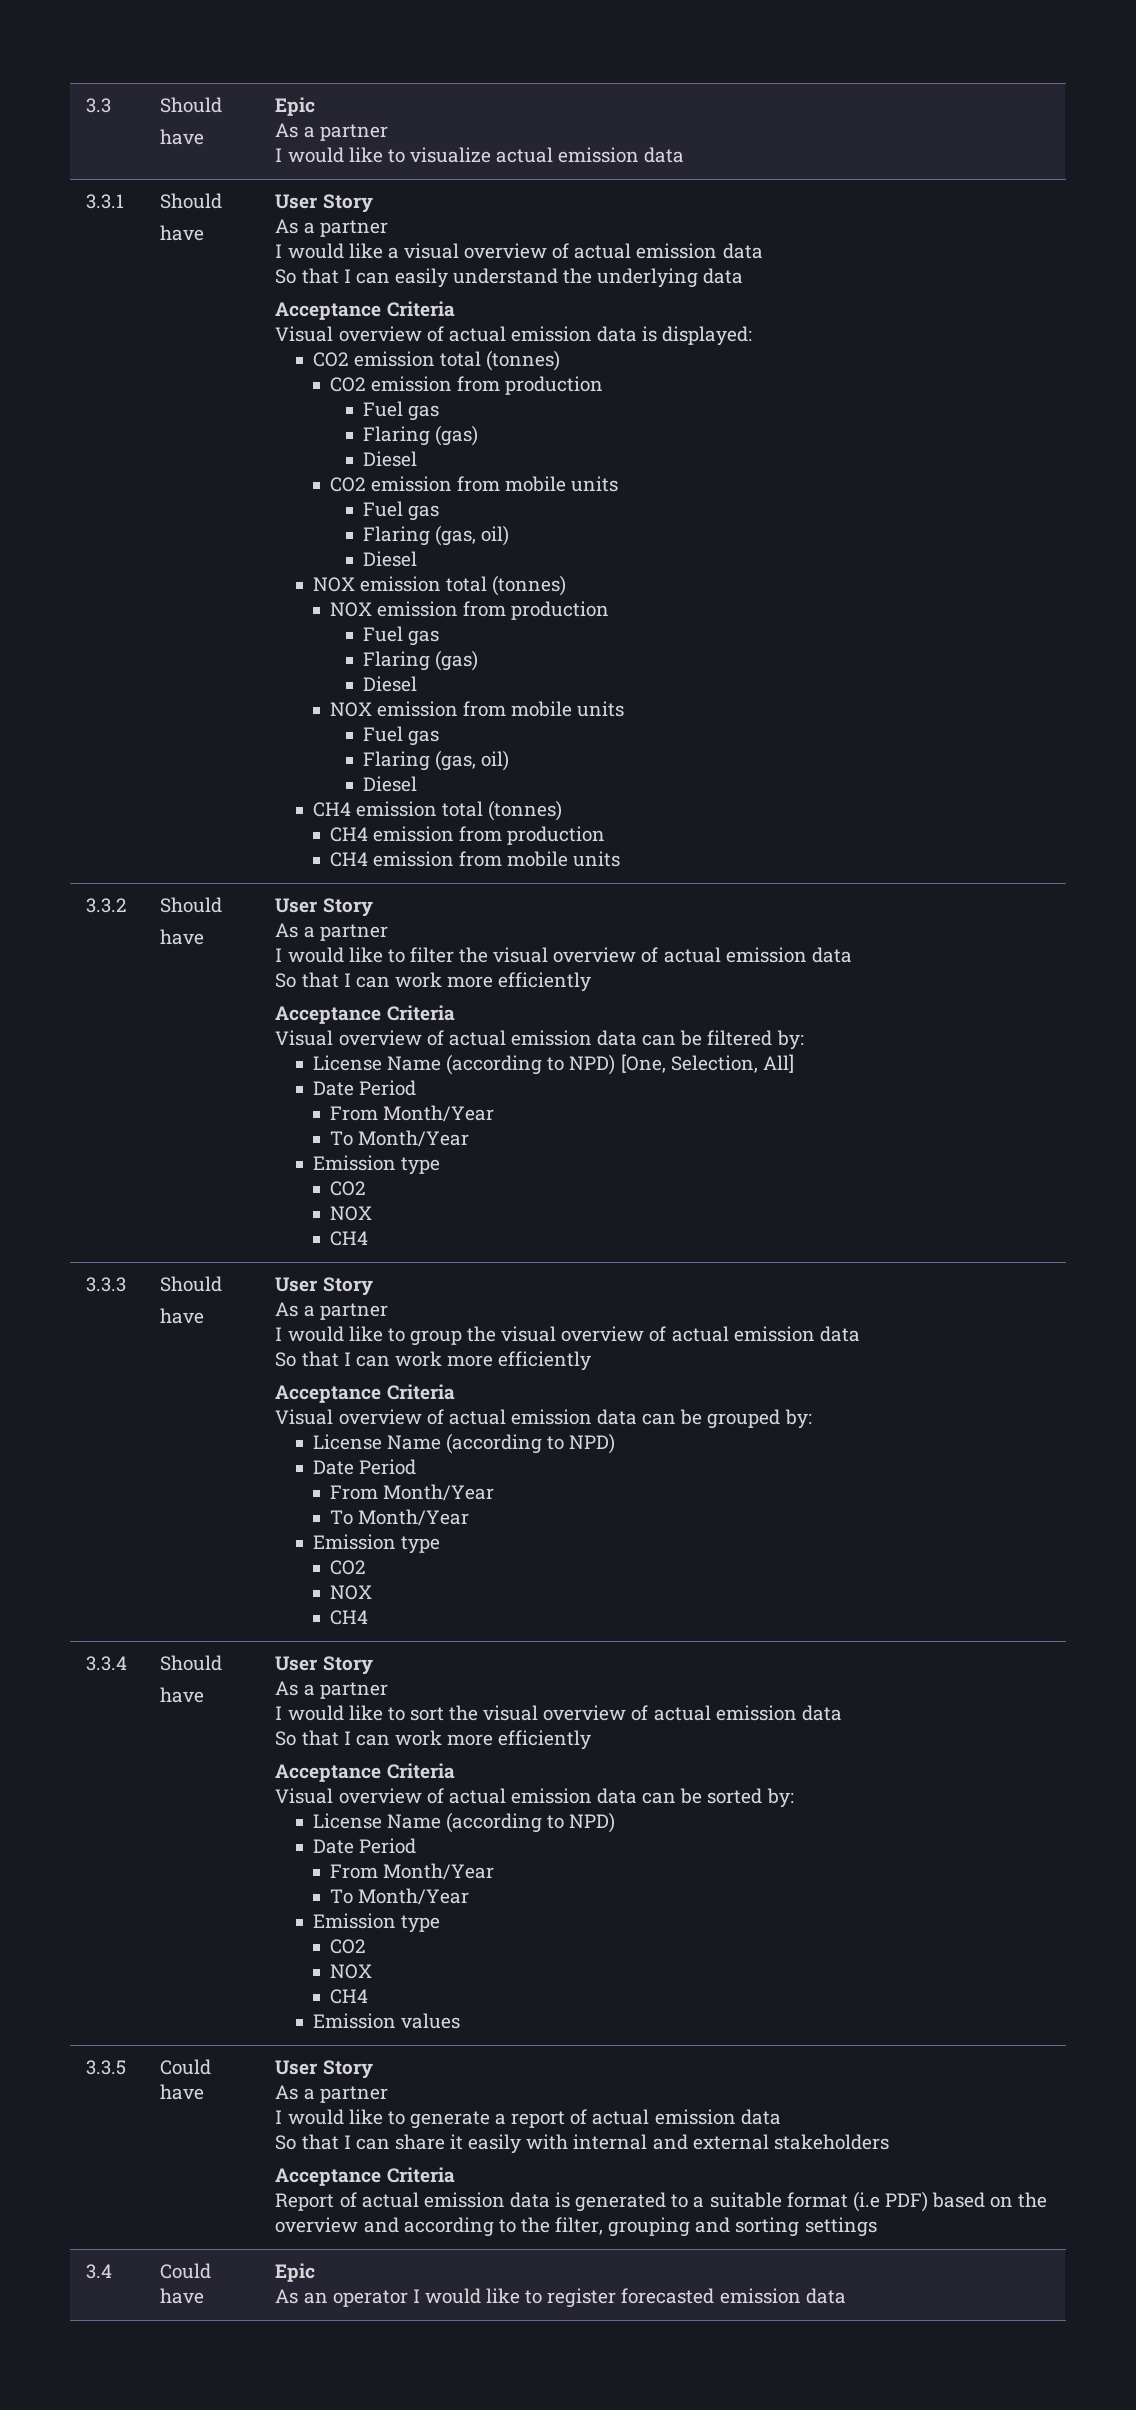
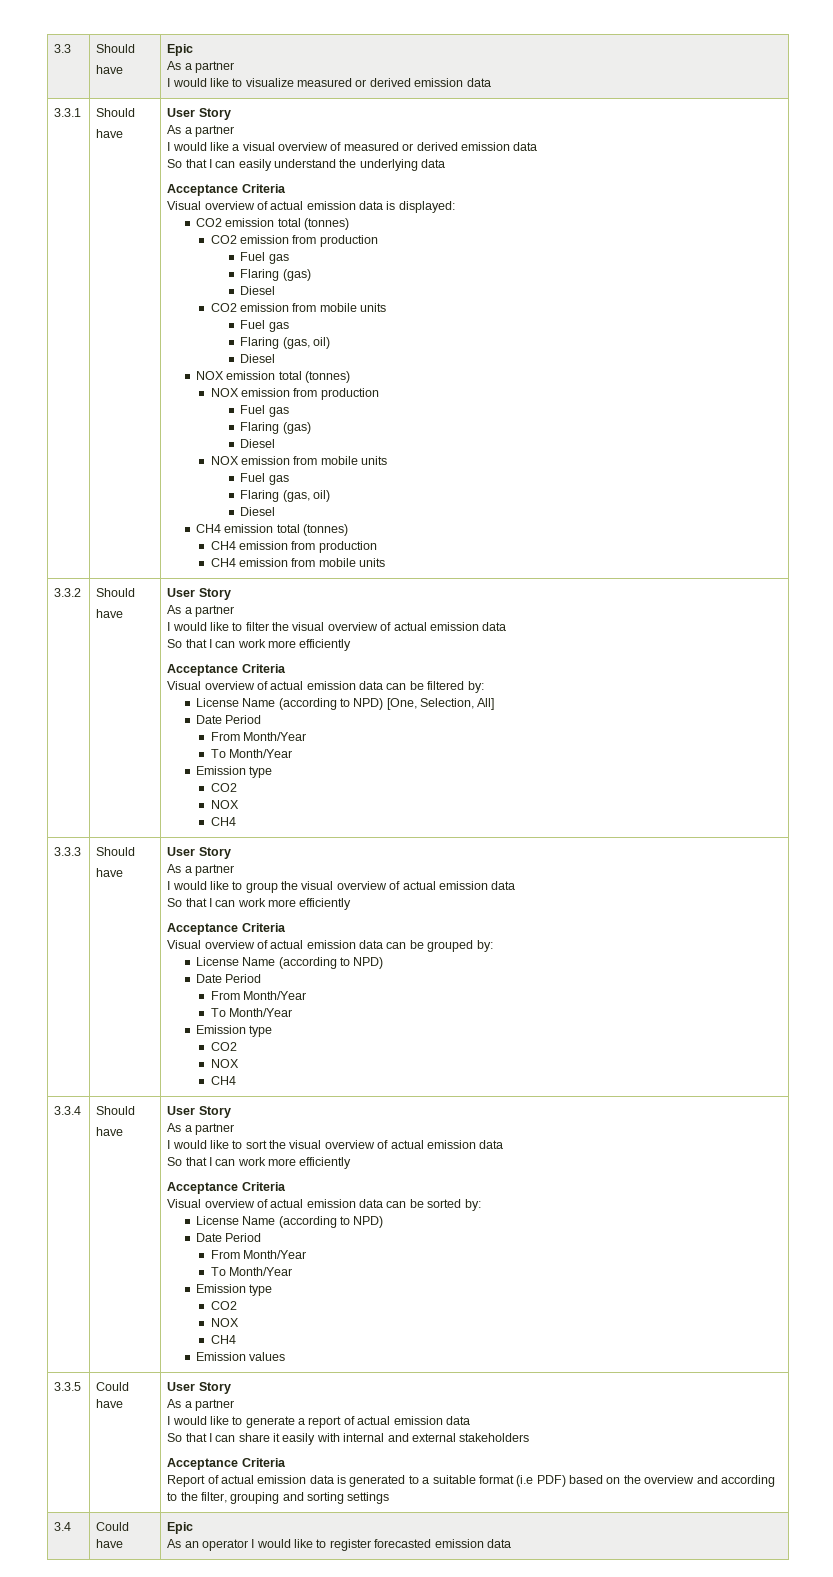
  3.3 | Should
  have | Epic
  As a partner
- I would like to visualize actual emission data
+ I would like to visualize measured or derived emission data
- I would like a visual overview of actual emission data
+ I would like a visual overview of measured or derived emission data

